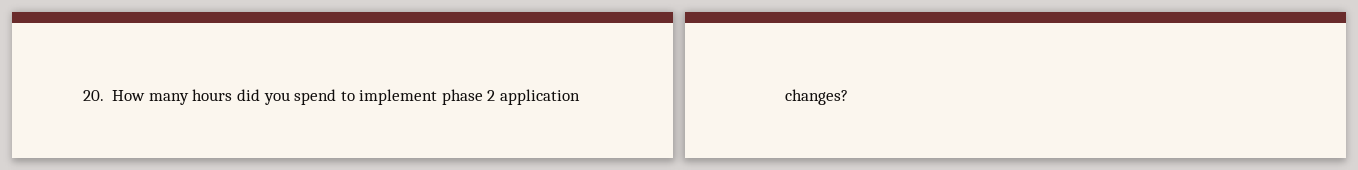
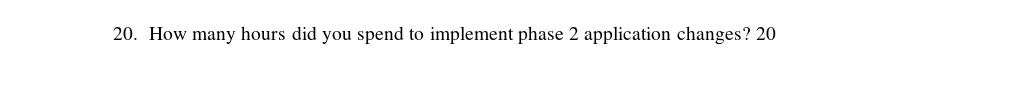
+ 20

